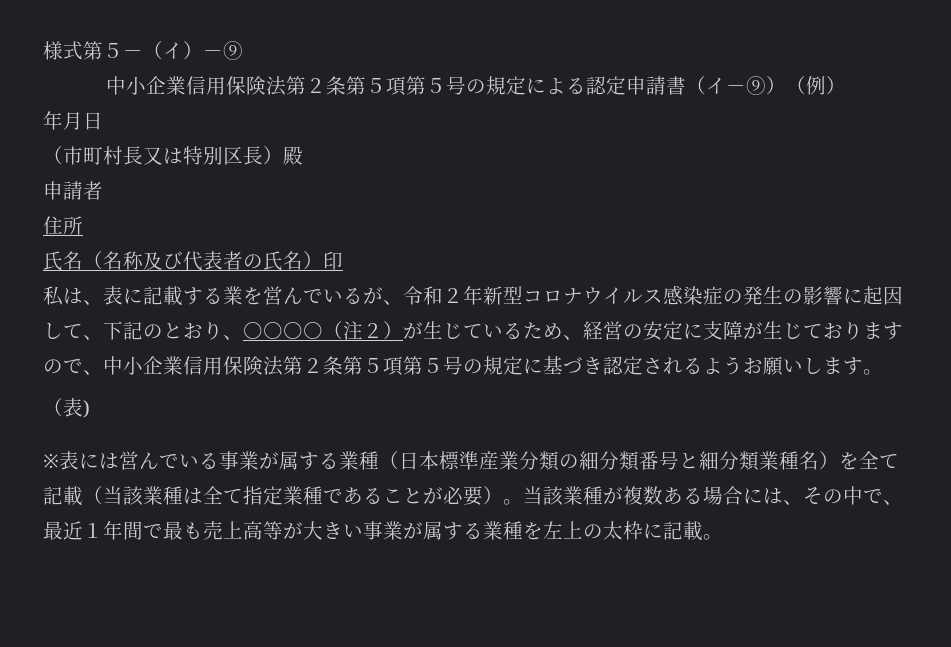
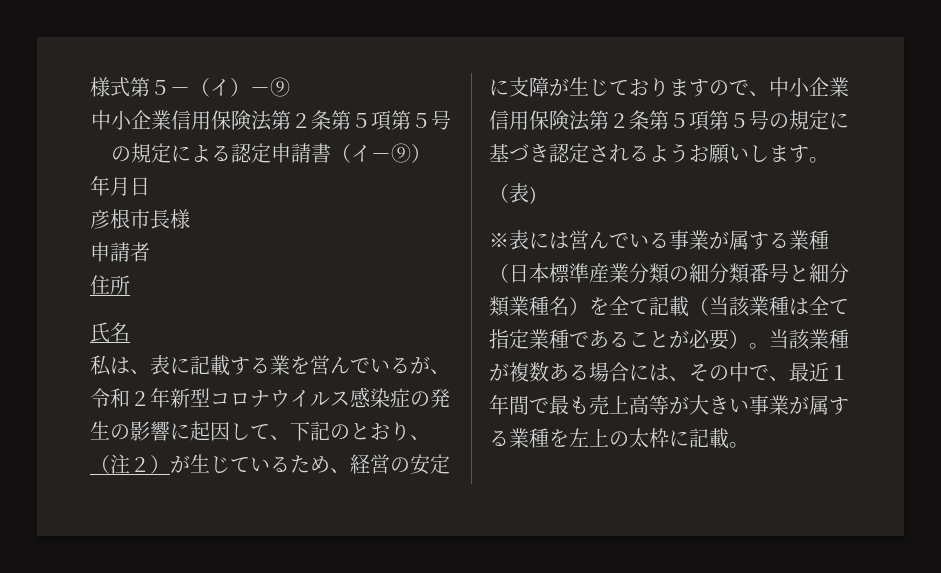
- 中小企業信用保険法第２条第５項第５号の規定による認定申請書（イ－⑨）（例）
+ 中小企業信用保険法第２条第５項第５号の規定による認定申請書（イ－⑨）
- （市町村長又は特別区長）殿
+ 彦根市長様
  申請者
  住所
- 氏名（名称及び代表者の氏名）印
+ 氏名
- 私は、表に記載する業を営んでいるが、令和２年新型コロナウイルス感染症の発生の影響に起因して、下記のとおり、○○○○（注２）が生じているため、経営の安定に支障が生じておりますので、中小企業信用保険法第２条第５項第５号の規定に基づき認定されるようお願いします。
+ 私は、表に記載する業を営んでいるが、令和２年新型コロナウイルス感染症の発生の影響に起因して、下記のとおり、（注２）が生じているため、経営の安定に支障が生じておりますので、中小企業信用保険法第２条第５項第５号の規定に基づき認定されるようお願いします。

